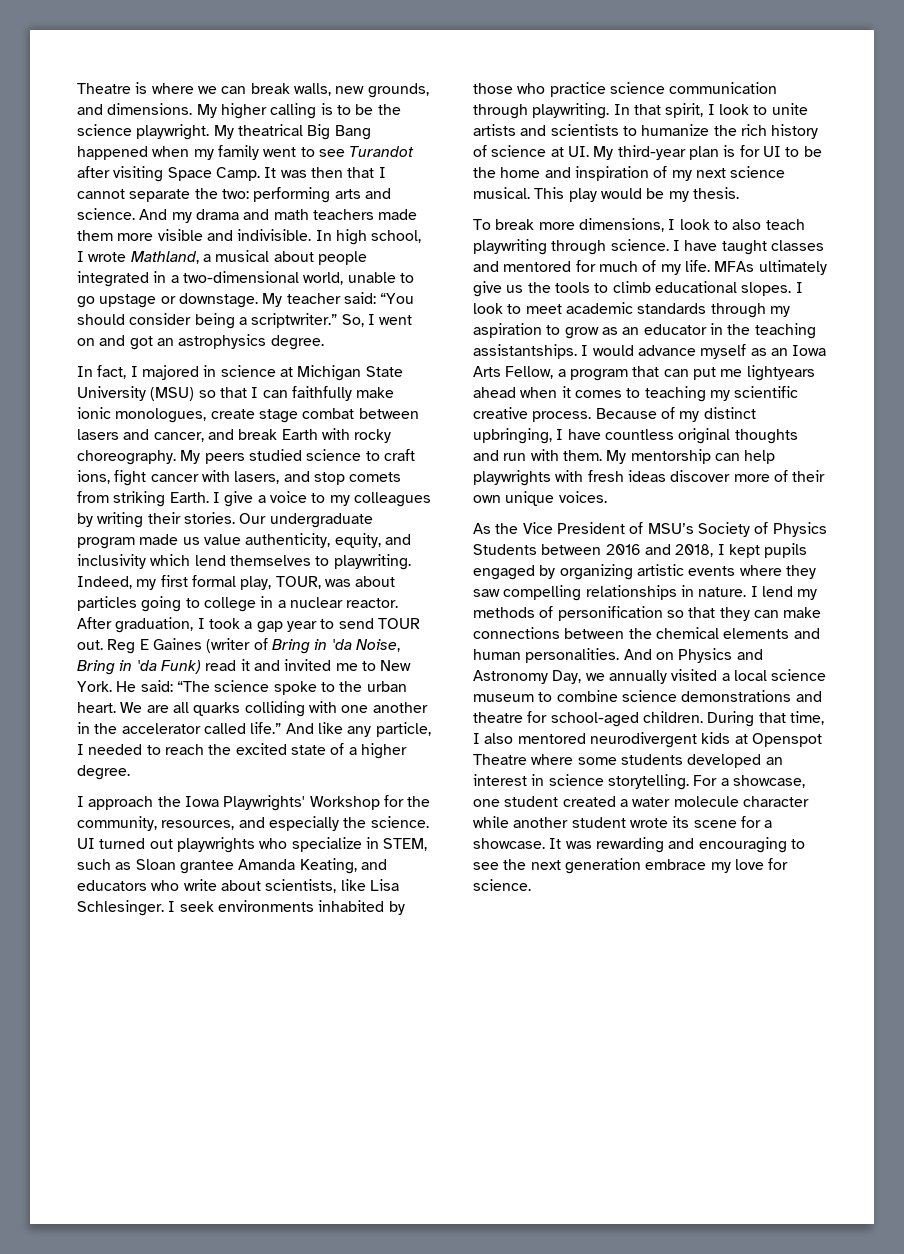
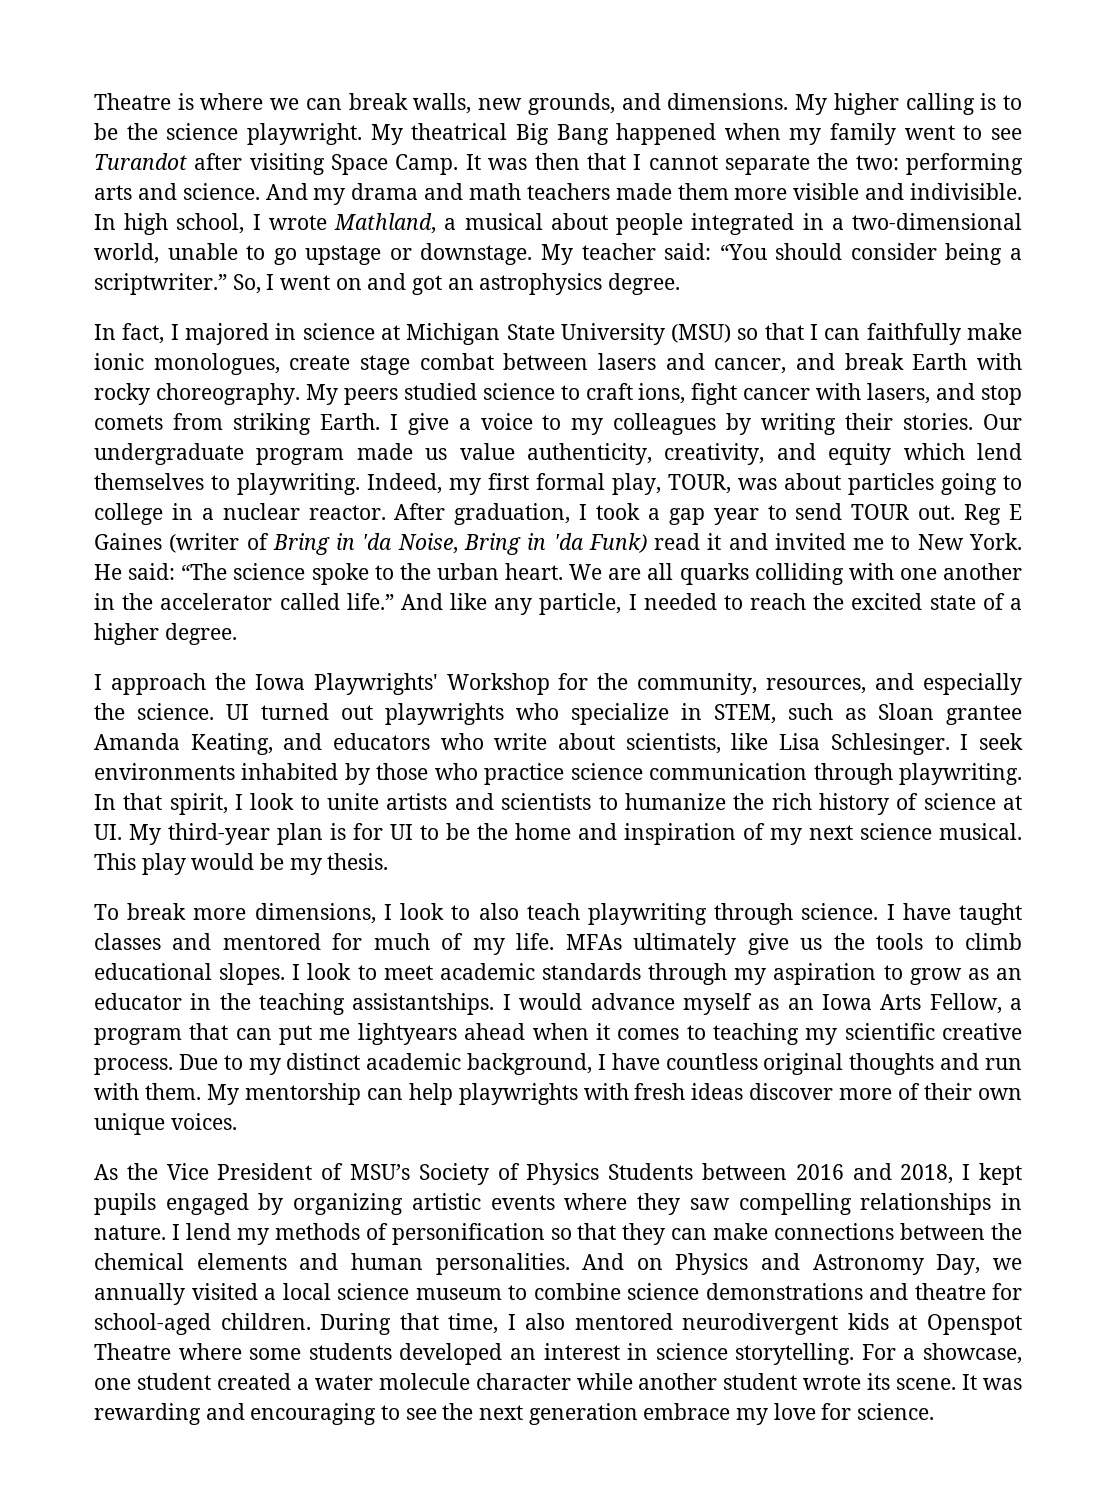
- Our undergraduate program made us value authenticity, equity, and inclusivity which lend themselves to playwriting.
+ Our undergraduate program made us value authenticity, creativity, and equity which lend themselves to playwriting.
- Because of my distinct upbringing, I have countless original thoughts and run with them.
+ Due to my distinct academic background, I have countless original thoughts and run with them.
- For a showcase, one student created a water molecule character while another student wrote its scene for a showcase.
+ For a showcase, one student created a water molecule character while another student wrote its scene.

